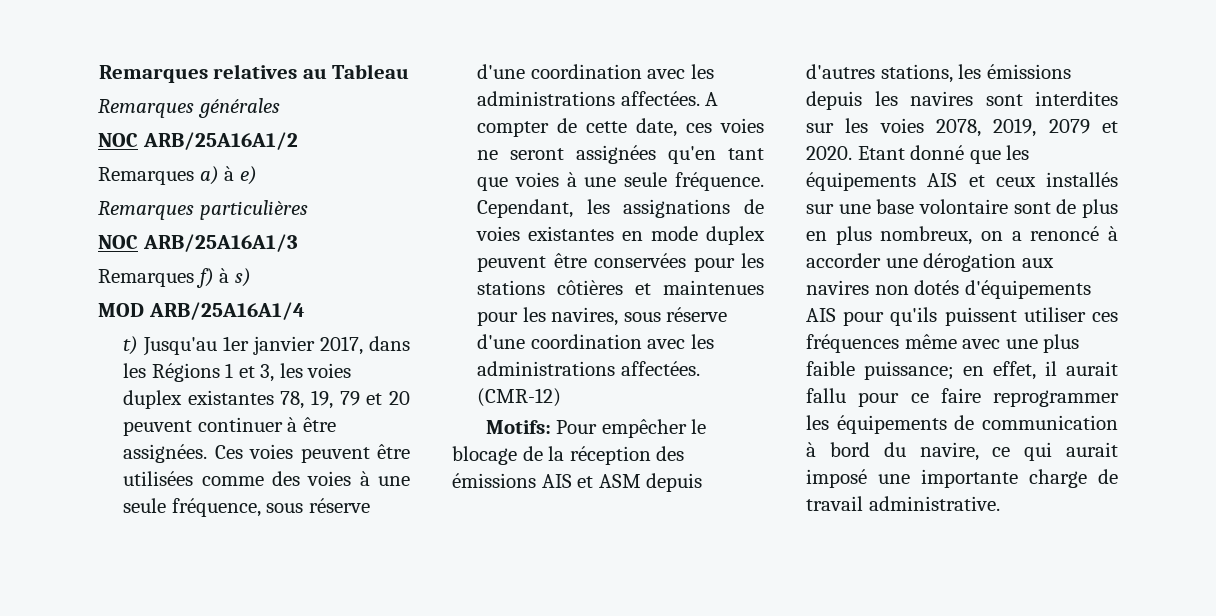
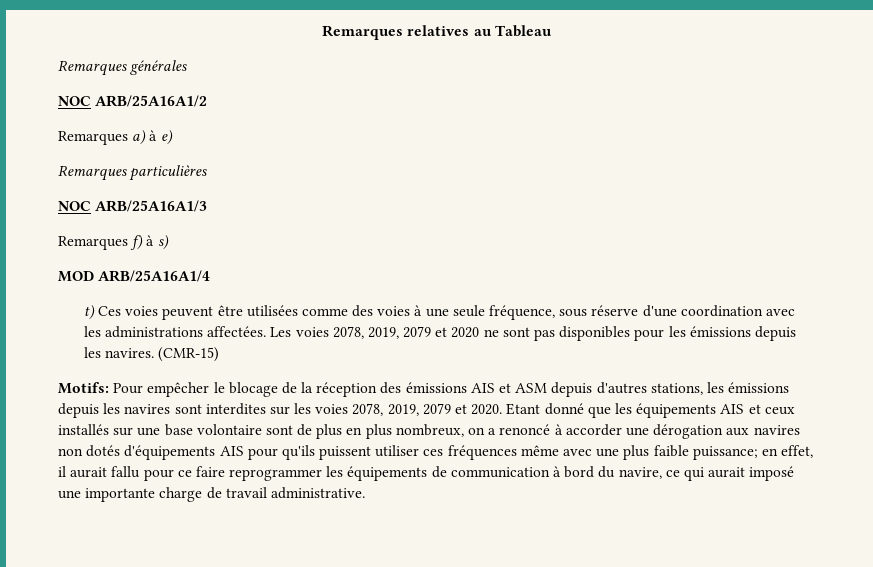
- t) Jusqu'au 1er janvier 2017, dans les Régions 1 et 3, les voies duplex existantes 78, 19, 79 et 20 peuvent continuer à être assignées. Ces voies peuvent être utilisées comme des voies à une seule fréquence, sous réserve d'une coordination avec les administrations affectées.
+ t) Ces voies peuvent être utilisées comme des voies à une seule fréquence, sous réserve d'une coordination avec les administrations affectées.
- A compter de cette date, ces voies ne seront assignées qu'en tant que voies à une seule fréquence. Cependant, les assignations de voies existantes en mode duplex peuvent être conservées pour les stations côtières et maintenues pour les navires, sous réserve d'une coordination avec les administrations affectées. (CMR-12)
+ Les voies 2078, 2019, 2079 et 2020 ne sont pas disponibles pour les émissions depuis les navires. (CMR-15)

